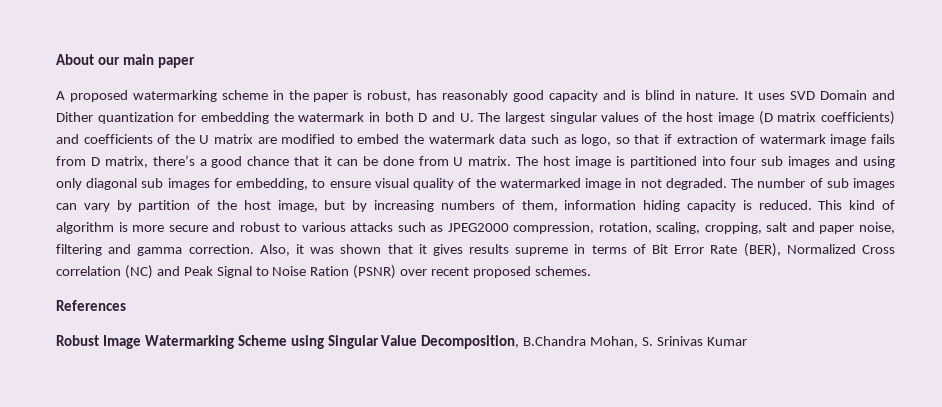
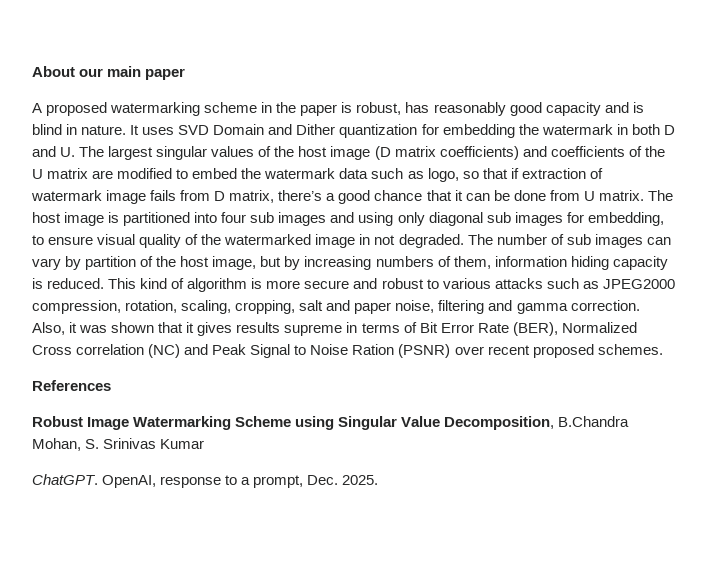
+ ChatGPT. OpenAI, response to a prompt, Dec. 2025.

